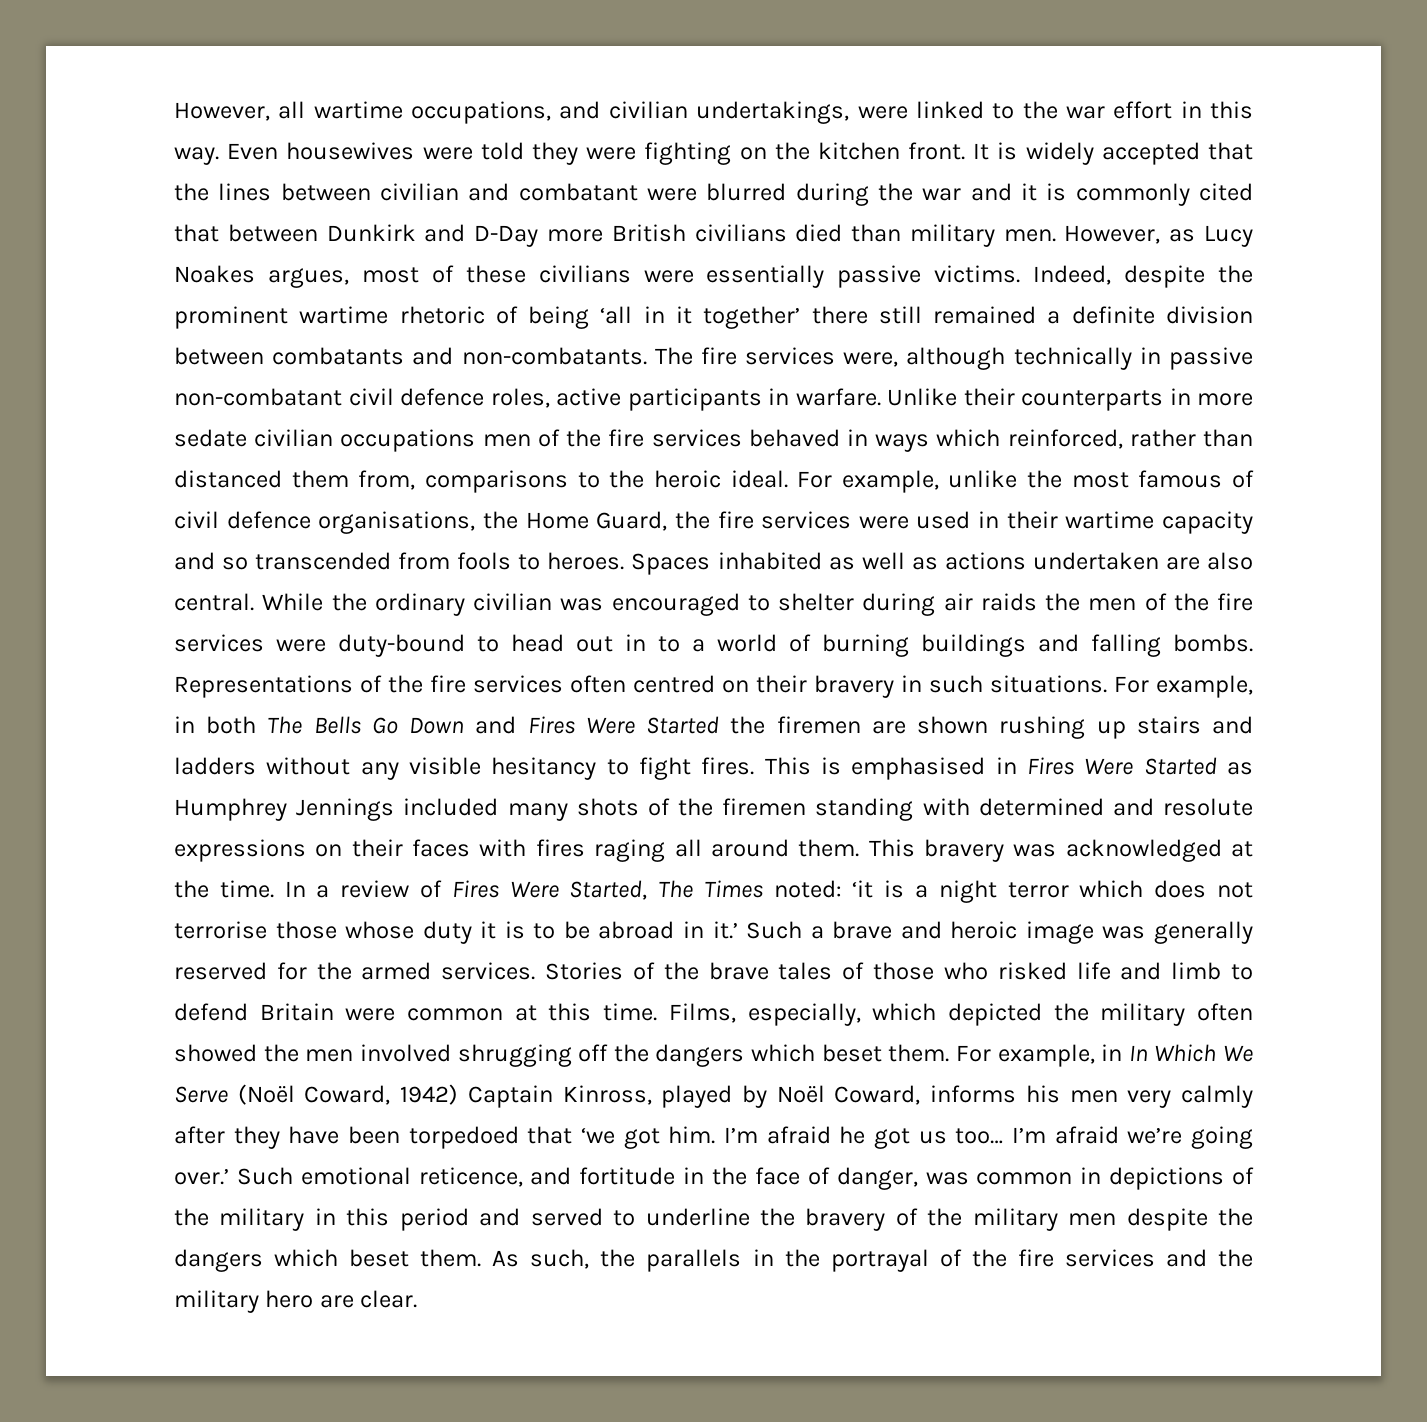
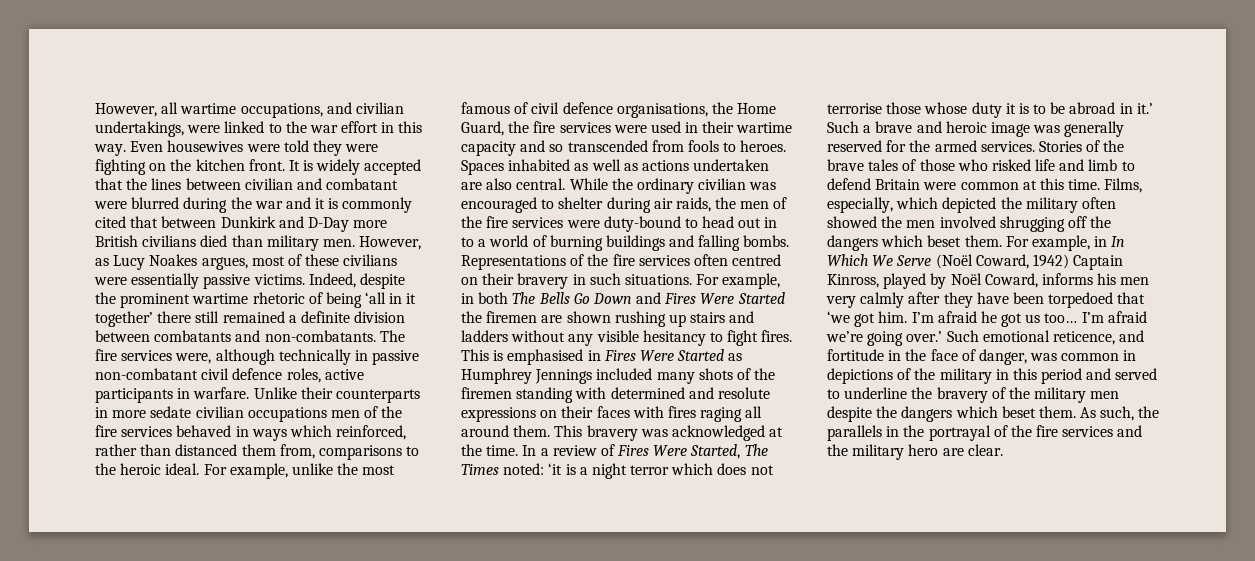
- While the ordinary civilian was encouraged to shelter during air raids the men of the fire services were duty-bound to head out in to a world of burning buildings and falling bombs.
+ While the ordinary civilian was encouraged to shelter during air raids, the men of the fire services were duty-bound to head out in to a world of burning buildings and falling bombs.

